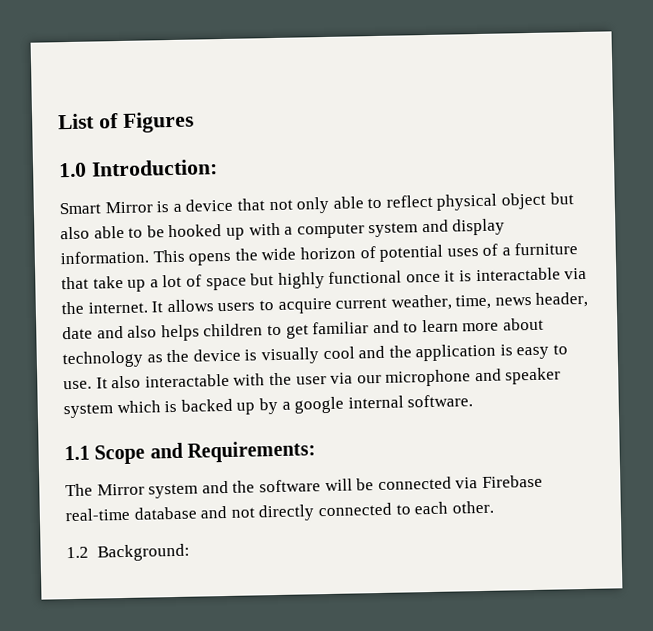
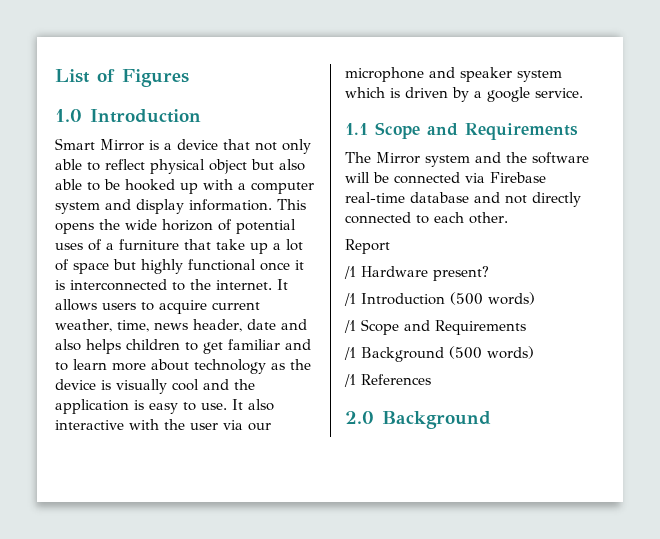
- 1.0 Introduction:
+ 1.0 Introduction
- This opens the wide horizon of potential uses of a furniture that take up a lot of space but highly functional once it is interactable via the internet.
+ This opens the wide horizon of potential uses of a furniture that take up a lot of space but highly functional once it is interconnected to the internet.
- It also interactable with the user via our microphone and speaker system which is backed up by a google internal software.
+ It also interactive with the user via our microphone and speaker system which is driven by a google service.
- 1.1 Scope and Requirements:
+ 1.1 Scope and Requirements
- 1.2 Background:
+ Report
+ /1 Hardware present?
+ /1 Introduction (500 words)
+ /1 Scope and Requirements
+ /1 Background (500 words)
+ /1 References
+ 2.0 Background

